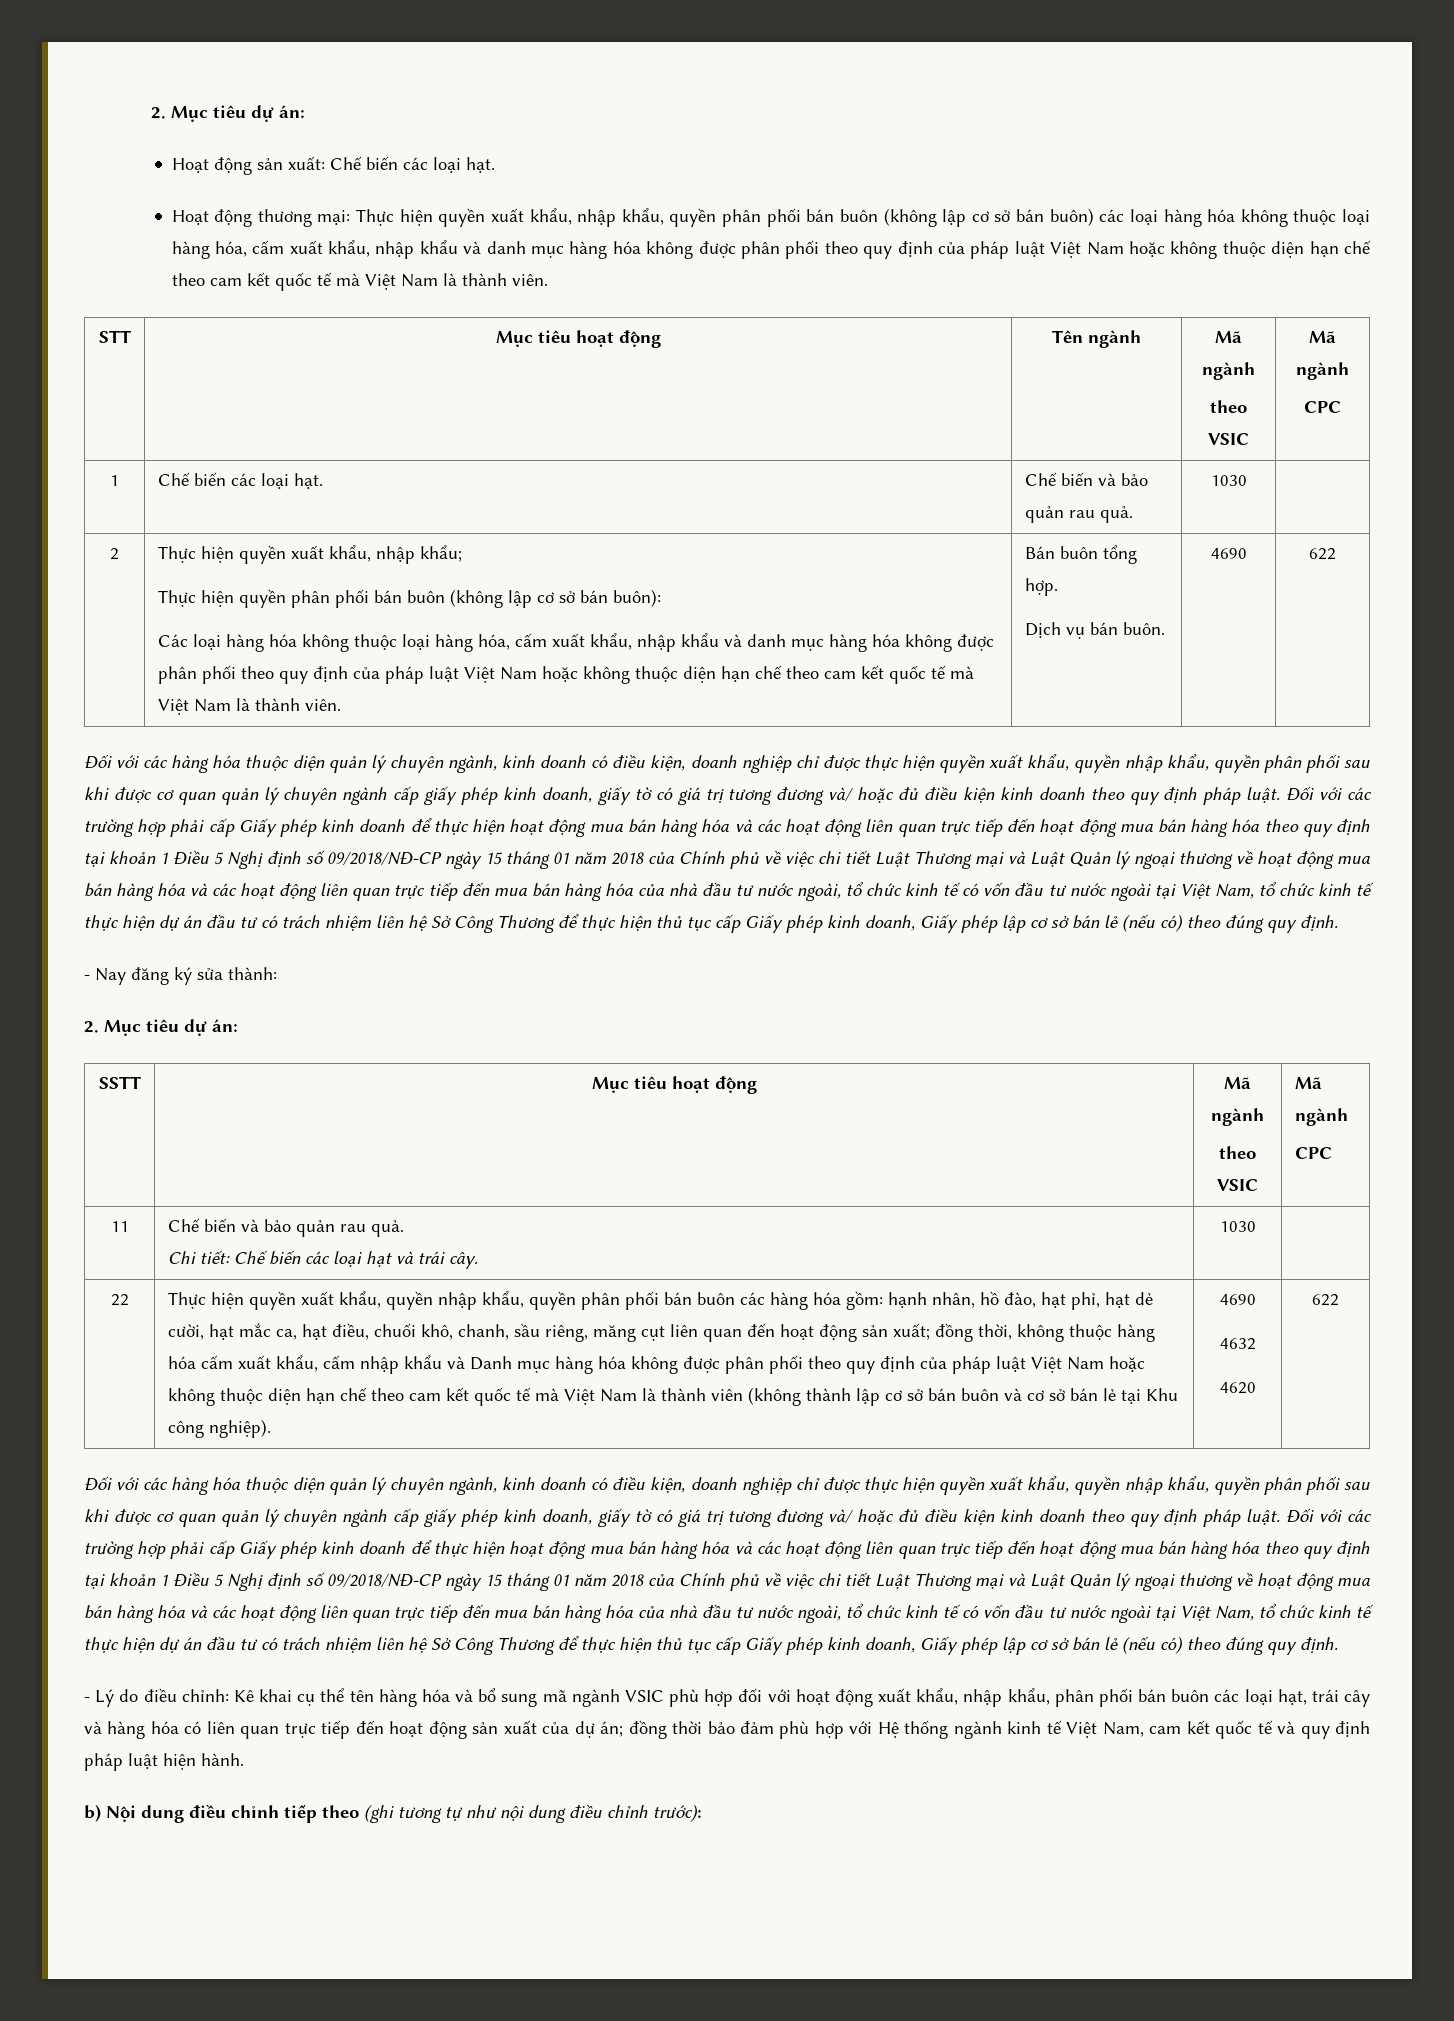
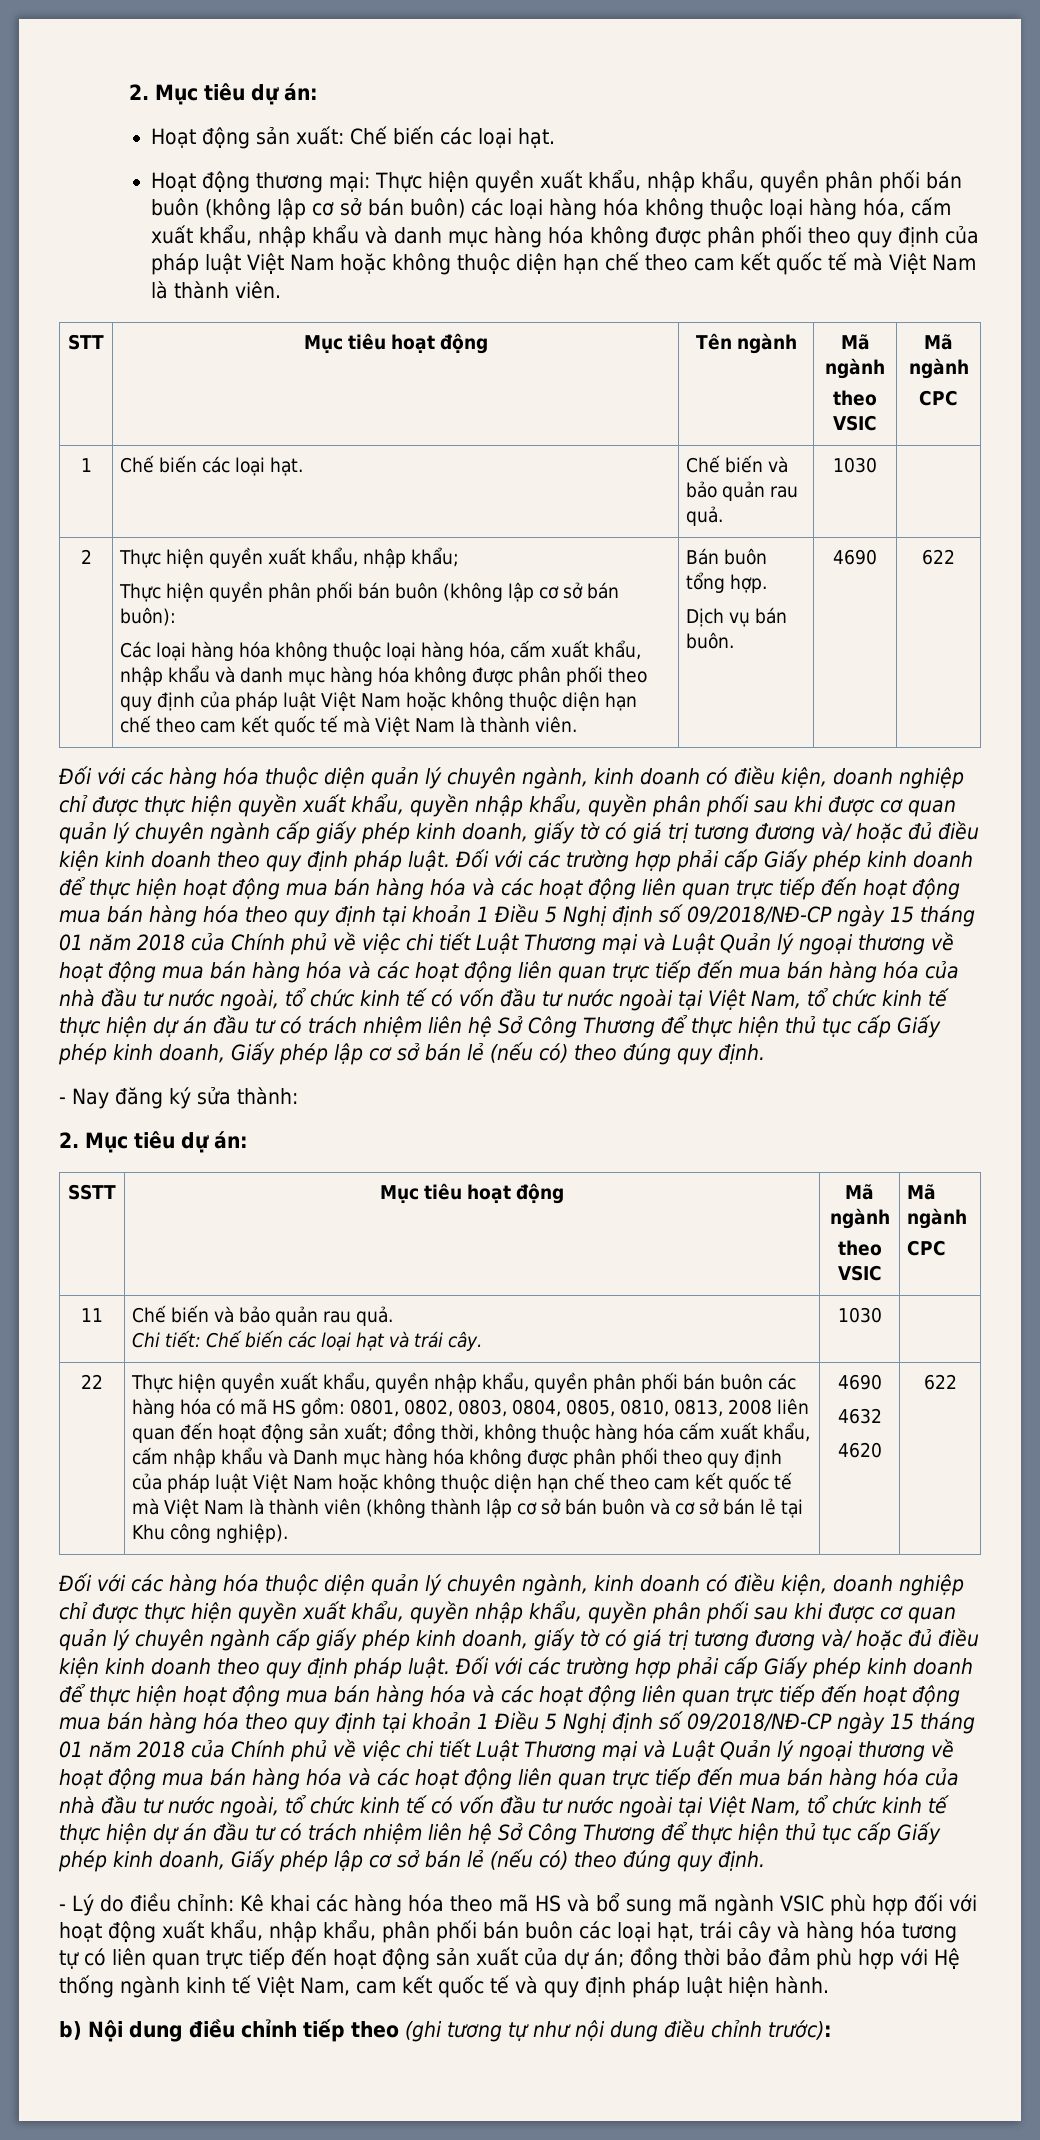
- Thực hiện quyền xuất khẩu, quyền nhập khẩu, quyền phân phối bán buôn các hàng hóa gồm: hạnh nhân, hồ đào, hạt phỉ, hạt dẻ cười, hạt mắc ca, hạt điều, chuối khô, chanh, sầu riêng, măng cụt liên quan đến hoạt động sản xuất;
+ Thực hiện quyền xuất khẩu, quyền nhập khẩu, quyền phân phối bán buôn các hàng hóa có mã HS gồm: 0801, 0802, 0803, 0804, 0805, 0810, 0813, 2008 liên quan đến hoạt động sản xuất;
- Kê khai cụ thể tên hàng hóa và bổ sung mã ngành VSIC phù hợp đối với hoạt động xuất khẩu, nhập khẩu, phân phối bán buôn các loại hạt, trái cây và hàng hóa có liên quan trực tiếp đến hoạt động sản xuất của dự án;
+ Kê khai các hàng hóa theo mã HS và bổ sung mã ngành VSIC phù hợp đối với hoạt động xuất khẩu, nhập khẩu, phân phối bán buôn các loại hạt, trái cây và hàng hóa tương tự có liên quan trực tiếp đến hoạt động sản xuất của dự án;

